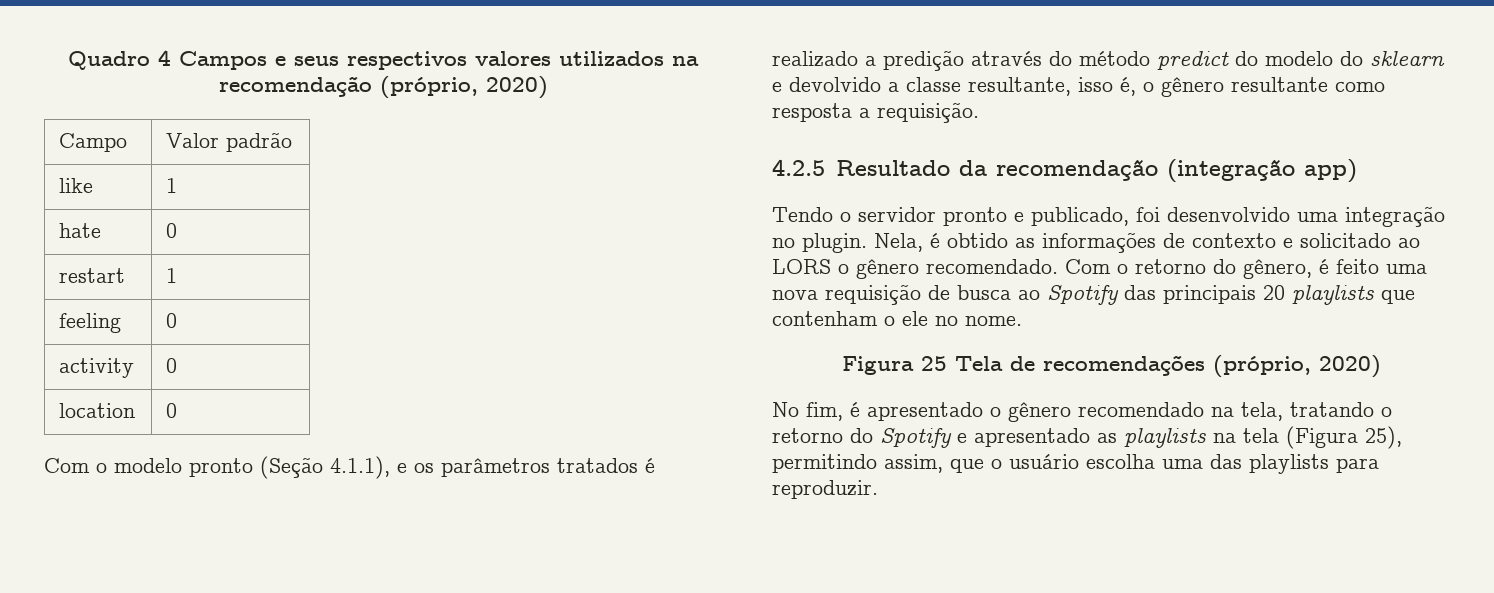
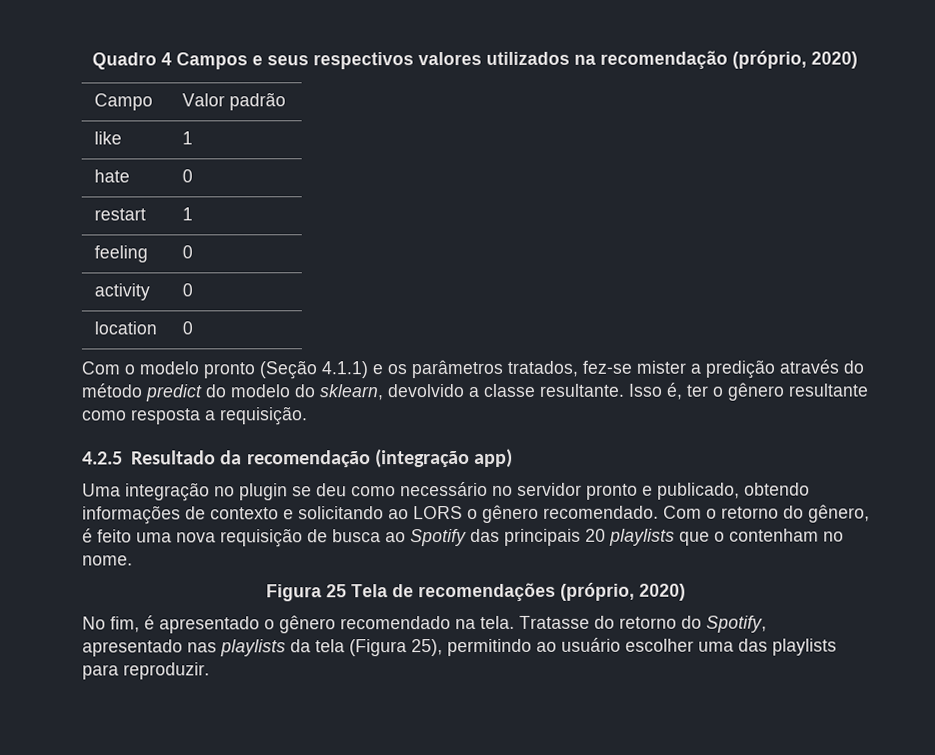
- Com o modelo pronto (Seção 4.1.1), e os parâmetros tratados é realizado a predição através do método predict do modelo do sklearn e devolvido a classe resultante, isso é, o gênero resultante como resposta a requisição.
+ Com o modelo pronto (Seção 4.1.1) e os parâmetros tratados, fez-se mister a predição através do método predict do modelo do sklearn, devolvido a classe resultante. Isso é, ter o gênero resultante como resposta a requisição.
- Tendo o servidor pronto e publicado, foi desenvolvido uma integração no plugin. Nela, é obtido as informações de contexto e solicitado ao LORS o gênero recomendado.
+ Uma integração no plugin se deu como necessário no servidor pronto e publicado, obtendo informações de contexto e solicitando ao LORS o gênero recomendado.
- Com o retorno do gênero, é feito uma nova requisição de busca ao Spotify das principais 20 playlists que contenham o ele no nome.
+ Com o retorno do gênero, é feito uma nova requisição de busca ao Spotify das principais 20 playlists que o contenham no nome.
- No fim, é apresentado o gênero recomendado na tela, tratando o retorno do Spotify e apresentado as playlists na tela (Figura 25), permitindo assim, que o usuário escolha uma das playlists para reproduzir.
+ No fim, é apresentado o gênero recomendado na tela. Tratasse do retorno do Spotify, apresentado nas playlists da tela (Figura 25), permitindo ao usuário escolher uma das playlists para reproduzir.

